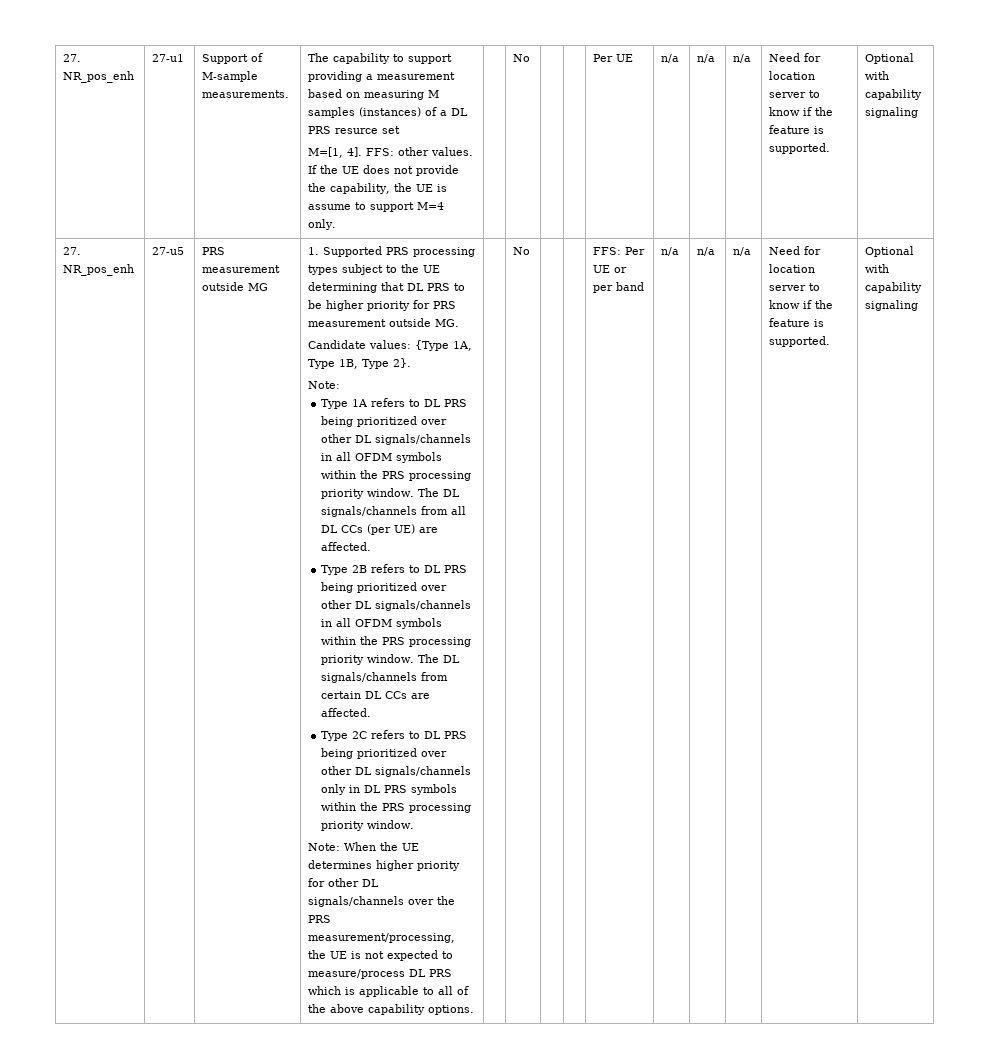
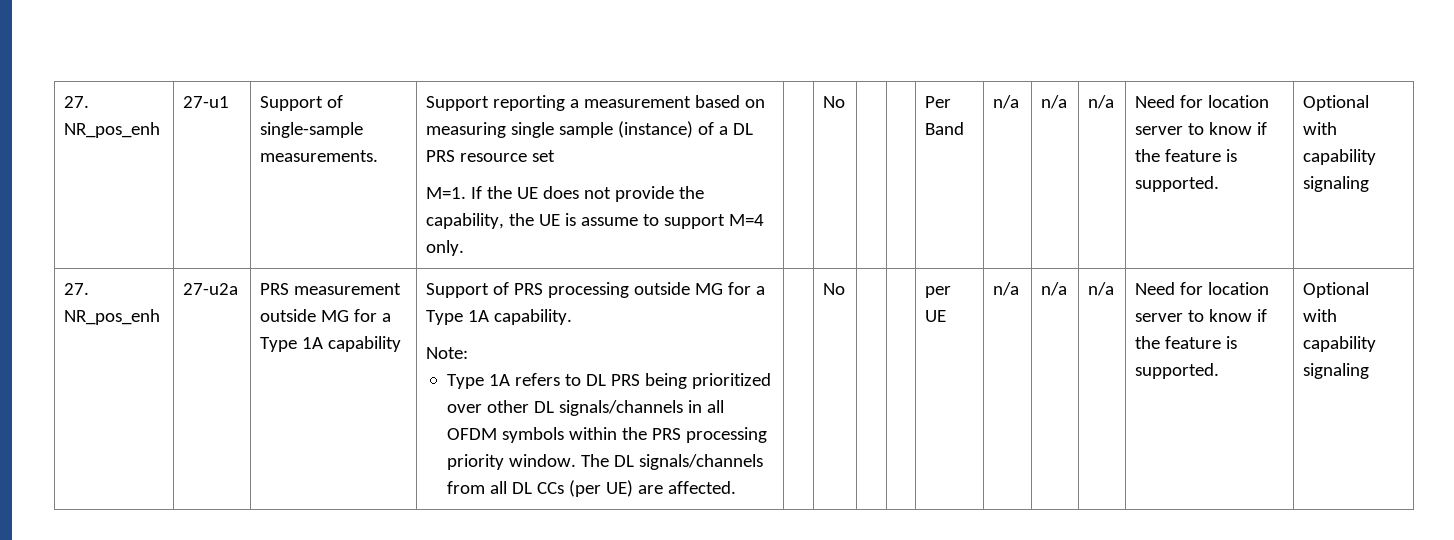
- Support of M-sample measurements.
+ Support of single-sample measurements.
- The capability to support providing a measurement based on measuring M samples (instances) of a DL PRS resurce set
+ Support reporting a measurement based on measuring single sample (instance) of a DL PRS resource set
- M=[1, 4]. FFS: other values. If the UE does not provide the capability, the UE is assume to support M=4 only.
+ M=1. If the UE does not provide the capability, the UE is assume to support M=4 only.
- No | | | Per UE
+ No | | | Per Band
- 27-u5
+ 27-u2a
- PRS measurement outside MG | 1. Supported PRS processing types subject to the UE determining that DL PRS to be higher priority for PRS measurement outside MG.
- Candidate values: {Type 1A, Type 1B, Type 2}.
+ PRS measurement outside MG for a Type 1A capability | Support of PRS processing outside MG for a Type 1A capability.
- Type 2B refers to DL PRS being prioritized over other DL signals/channels in all OFDM symbols within the PRS processing priority window. The DL signals/channels from certain DL CCs are affected.
- Type 2C refers to DL PRS being prioritized over other DL signals/channels only in DL PRS symbols within the PRS processing priority window.
- Note: When the UE determines higher priority for other DL signals/channels over the PRS measurement/processing, the UE is not expected to measure/process DL PRS which is applicable to all of the above capability options. | | No | | | FFS: Per UE or per band
+ No | | | per UE

